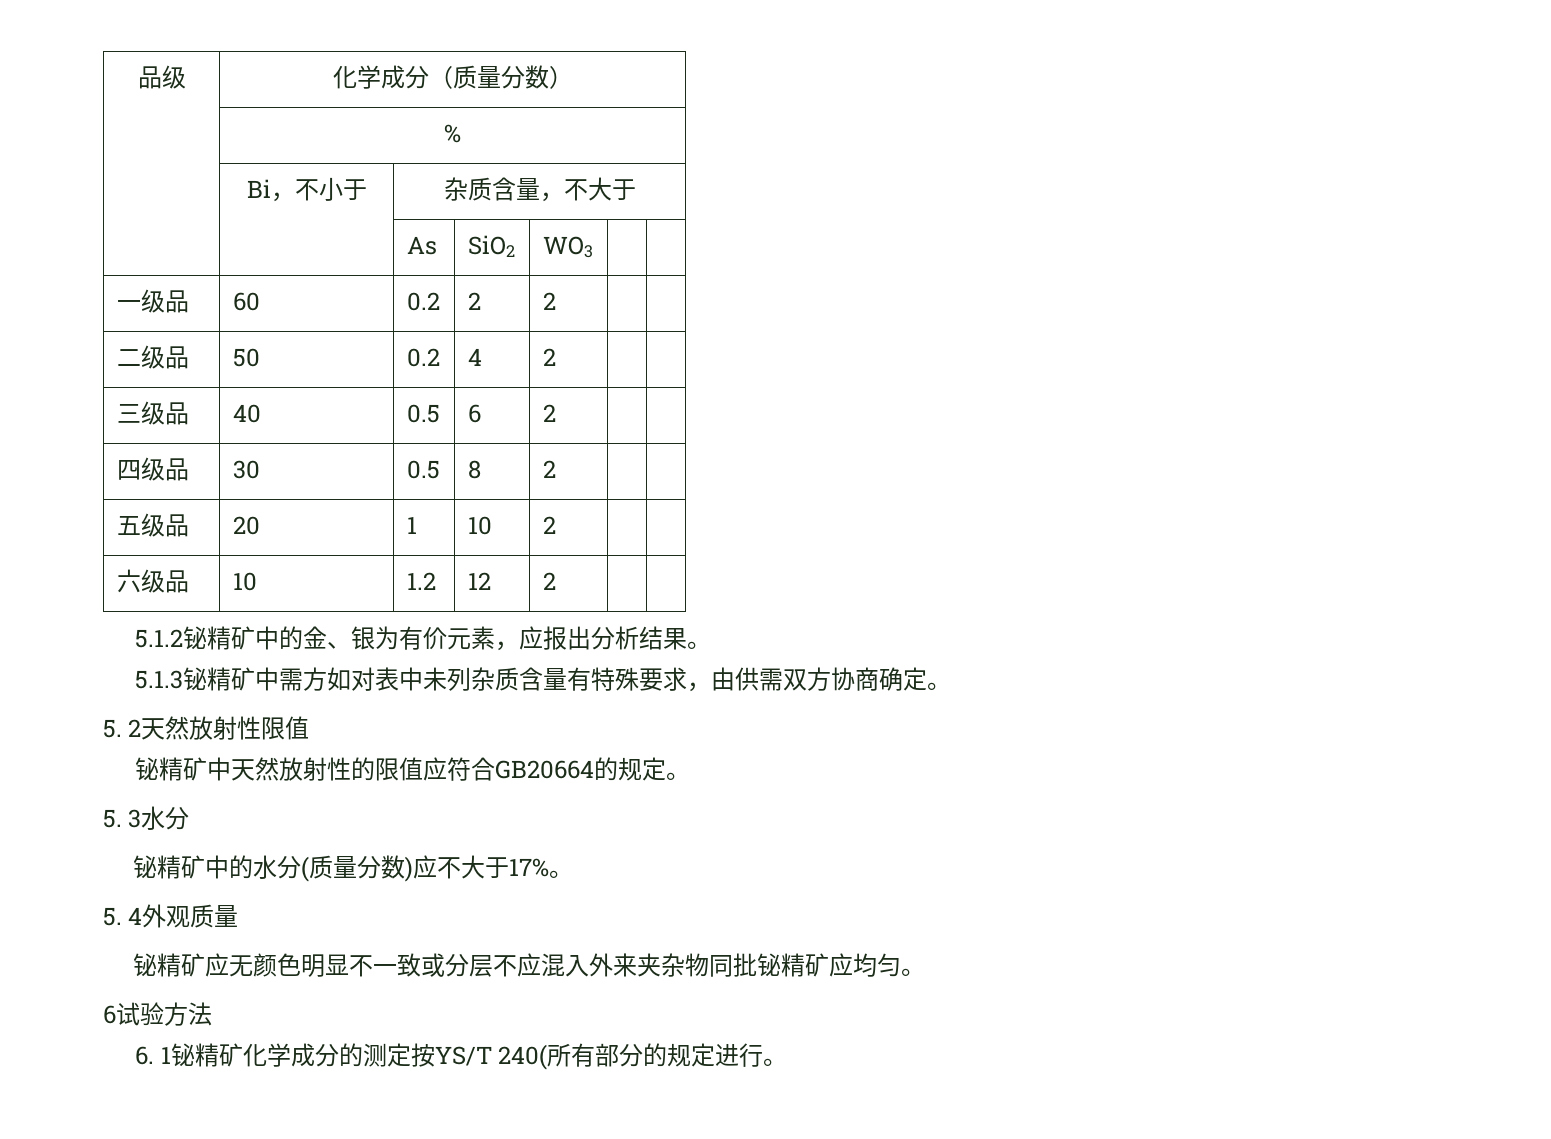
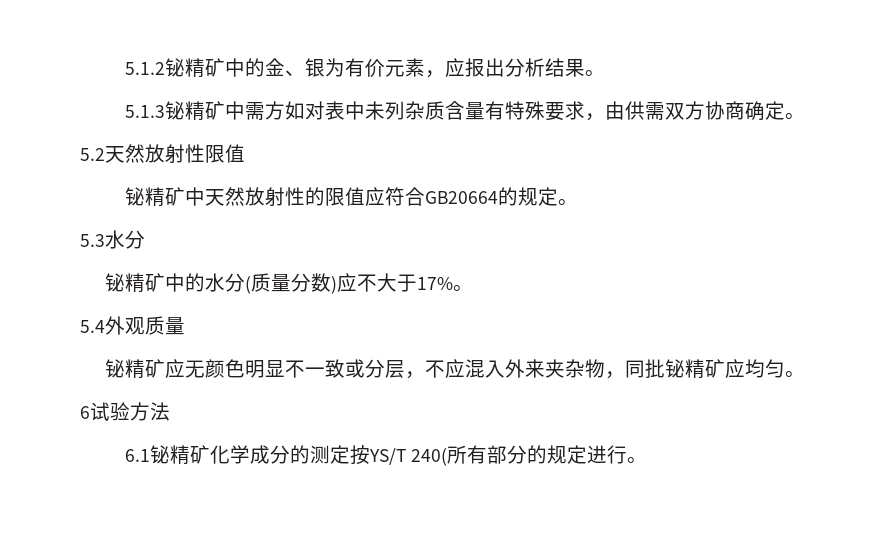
- 品级 | 化学成分（质量分数）
- | %
- | Bi，不小于 | 杂质含量，不大于
- | | As | SiO2 | WO3 | |
- 一级品 | 60 | 0.2 | 2 | 2 | |
- 二级品 | 50 | 0.2 | 4 | 2 | |
- 三级品 | 40 | 0.5 | 6 | 2 | |
- 四级品 | 30 | 0.5 | 8 | 2 | |
- 五级品 | 20 | 1 | 10 | 2 | |
- 六级品 | 10 | 1.2 | 12 | 2 | |
- 5. 2天然放射性限值
+ 5.2天然放射性限值
- 5. 3水分
+ 5.3水分
- 5. 4外观质量
+ 5.4外观质量
- 铋精矿应无颜色明显不一致或分层不应混入外来夹杂物同批铋精矿应均匀。
+ 铋精矿应无颜色明显不一致或分层，不应混入外来夹杂物，同批铋精矿应均匀。
- 6. 1铋精矿化学成分的测定按YS/T 240(所有部分的规定进行。
+ 6.1铋精矿化学成分的测定按YS/T 240(所有部分的规定进行。

